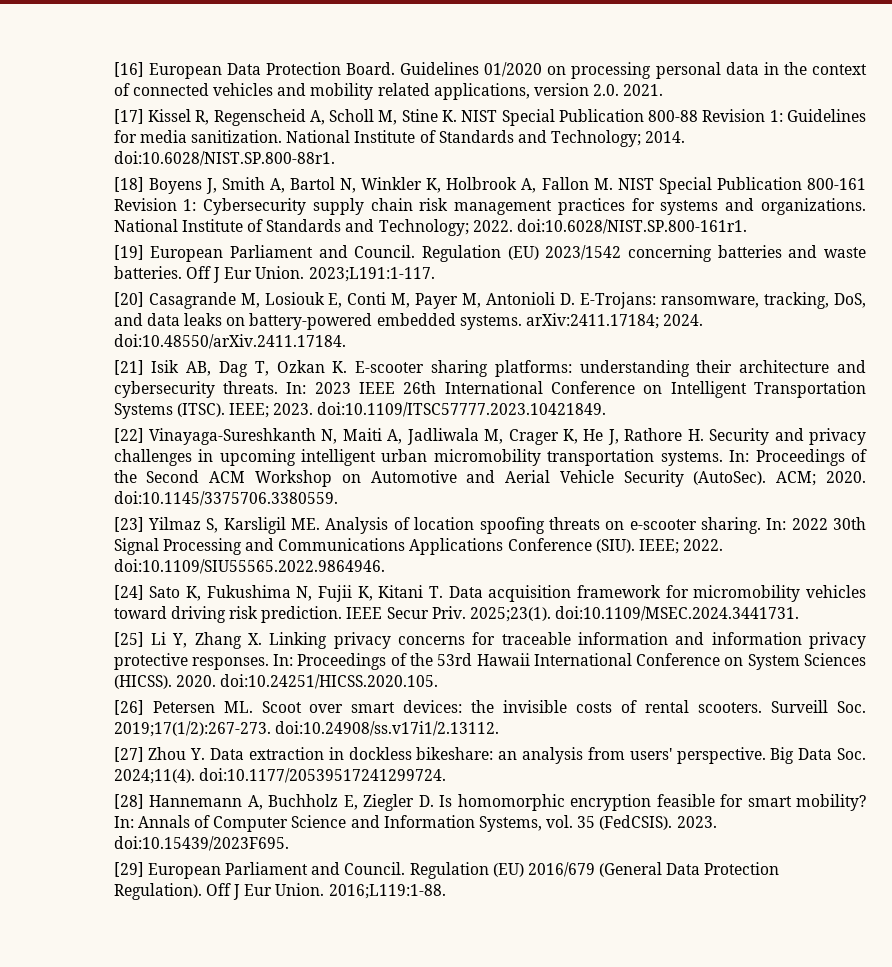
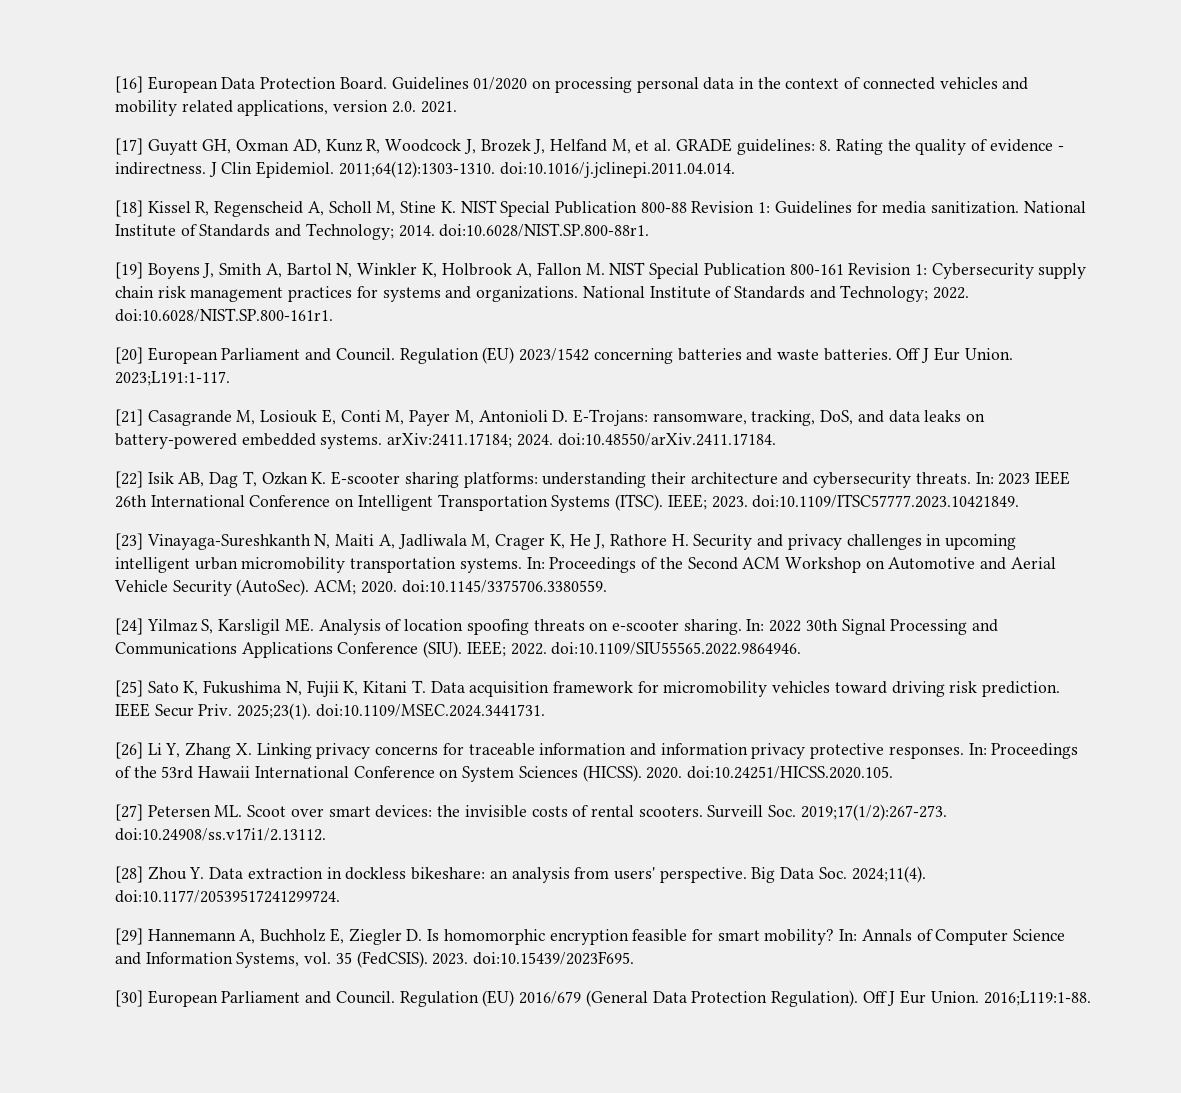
- [17] Kissel R, Regenscheid A, Scholl M, Stine K. NIST Special Publication 800-88 Revision 1: Guidelines for media sanitization.
+ [17] Guyatt GH, Oxman AD, Kunz R, Woodcock J, Brozek J, Helfand M, et al. GRADE guidelines: 8. Rating the quality of evidence - indirectness. J Clin Epidemiol. 2011;64(12):1303-1310. doi:10.1016/j.jclinepi.2011.04.014.
+ [18] Kissel R, Regenscheid A, Scholl M, Stine K. NIST Special Publication 800-88 Revision 1: Guidelines for media sanitization.
- [18] Boyens J, Smith A, Bartol N, Winkler K, Holbrook A, Fallon M. NIST Special Publication 800-161 Revision 1: Cybersecurity supply chain risk management practices for systems and organizations.
+ [19] Boyens J, Smith A, Bartol N, Winkler K, Holbrook A, Fallon M. NIST Special Publication 800-161 Revision 1: Cybersecurity supply chain risk management practices for systems and organizations.
- [19] European Parliament and Council.
+ [20] European Parliament and Council.
- [20] Casagrande M, Losiouk E, Conti M, Payer M, Antonioli D. E-Trojans: ransomware, tracking, DoS, and data leaks on battery-powered embedded systems. arXiv:2411.17184; 2024. doi:10.48550/arXiv.2411.17184.
+ [21] Casagrande M, Losiouk E, Conti M, Payer M, Antonioli D. E-Trojans: ransomware, tracking, DoS, and data leaks on battery-powered embedded systems. arXiv:2411.17184; 2024. doi:10.48550/arXiv.2411.17184.
- [21] Isik AB, Dag T, Ozkan K. E-scooter sharing platforms: understanding their architecture and cybersecurity threats.
+ [22] Isik AB, Dag T, Ozkan K. E-scooter sharing platforms: understanding their architecture and cybersecurity threats.
- [22] Vinayaga-Sureshkanth N, Maiti A, Jadliwala M, Crager K, He J, Rathore H. Security and privacy challenges in upcoming intelligent urban micromobility transportation systems.
+ [23] Vinayaga-Sureshkanth N, Maiti A, Jadliwala M, Crager K, He J, Rathore H. Security and privacy challenges in upcoming intelligent urban micromobility transportation systems.
- [23] Yilmaz S, Karsligil ME. Analysis of location spoofing threats on e-scooter sharing.
+ [24] Yilmaz S, Karsligil ME. Analysis of location spoofing threats on e-scooter sharing.
- [24] Sato K, Fukushima N, Fujii K, Kitani T. Data acquisition framework for micromobility vehicles toward driving risk prediction.
+ [25] Sato K, Fukushima N, Fujii K, Kitani T. Data acquisition framework for micromobility vehicles toward driving risk prediction.
- [25] Li Y, Zhang X. Linking privacy concerns for traceable information and information privacy protective responses.
+ [26] Li Y, Zhang X. Linking privacy concerns for traceable information and information privacy protective responses.
- [26] Petersen ML. Scoot over smart devices: the invisible costs of rental scooters.
+ [27] Petersen ML. Scoot over smart devices: the invisible costs of rental scooters.
- [27] Zhou Y. Data extraction in dockless bikeshare: an analysis from users' perspective.
+ [28] Zhou Y. Data extraction in dockless bikeshare: an analysis from users' perspective.
- [28] Hannemann A, Buchholz E, Ziegler D. Is homomorphic encryption feasible for smart mobility?
+ [29] Hannemann A, Buchholz E, Ziegler D. Is homomorphic encryption feasible for smart mobility?
- [29] European Parliament and Council.
+ [30] European Parliament and Council.

